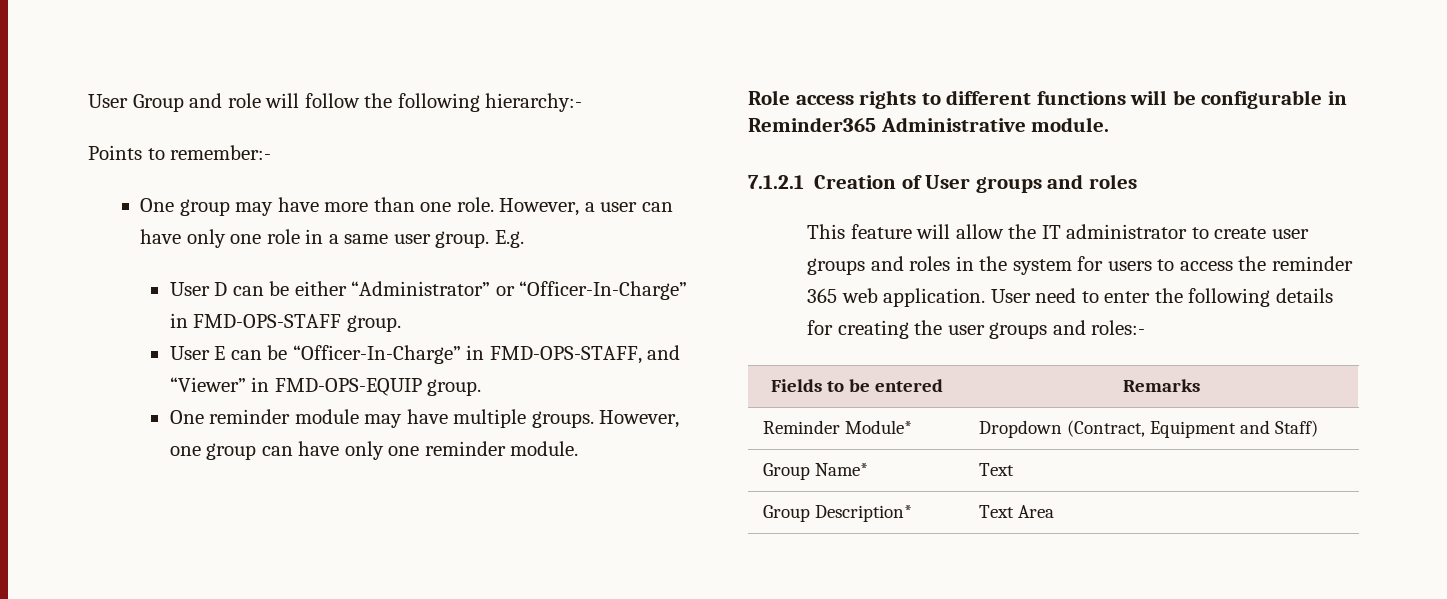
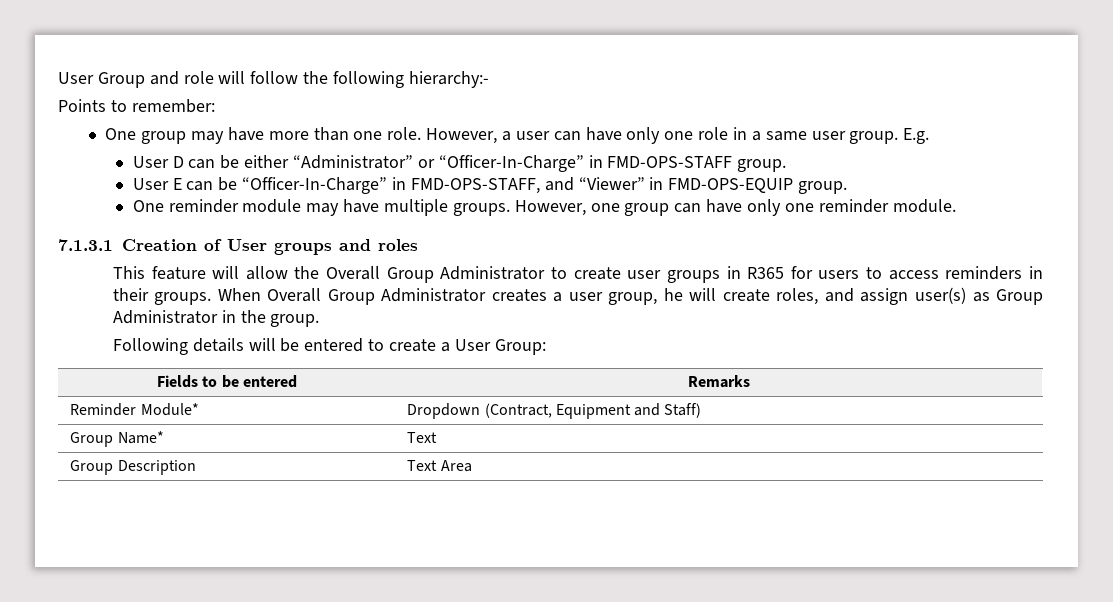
- Points to remember:-
+ Points to remember:
- Role access rights to different functions will be configurable in Reminder365 Administrative module.
- 7.1.2.1 Creation of User groups and roles
+ 7.1.3.1 Creation of User groups and roles
- This feature will allow the IT administrator to create user groups and roles in the system for users to access the reminder 365 web application. User need to enter the following details for creating the user groups and roles:-
+ This feature will allow the Overall Group Administrator to create user groups in R365 for users to access reminders in their groups. When Overall Group Administrator creates a user group, he will create roles, and assign user(s) as Group Administrator in the group.
+ Following details will be entered to create a User Group:
- Group Description* | Text Area
+ Group Description | Text Area

